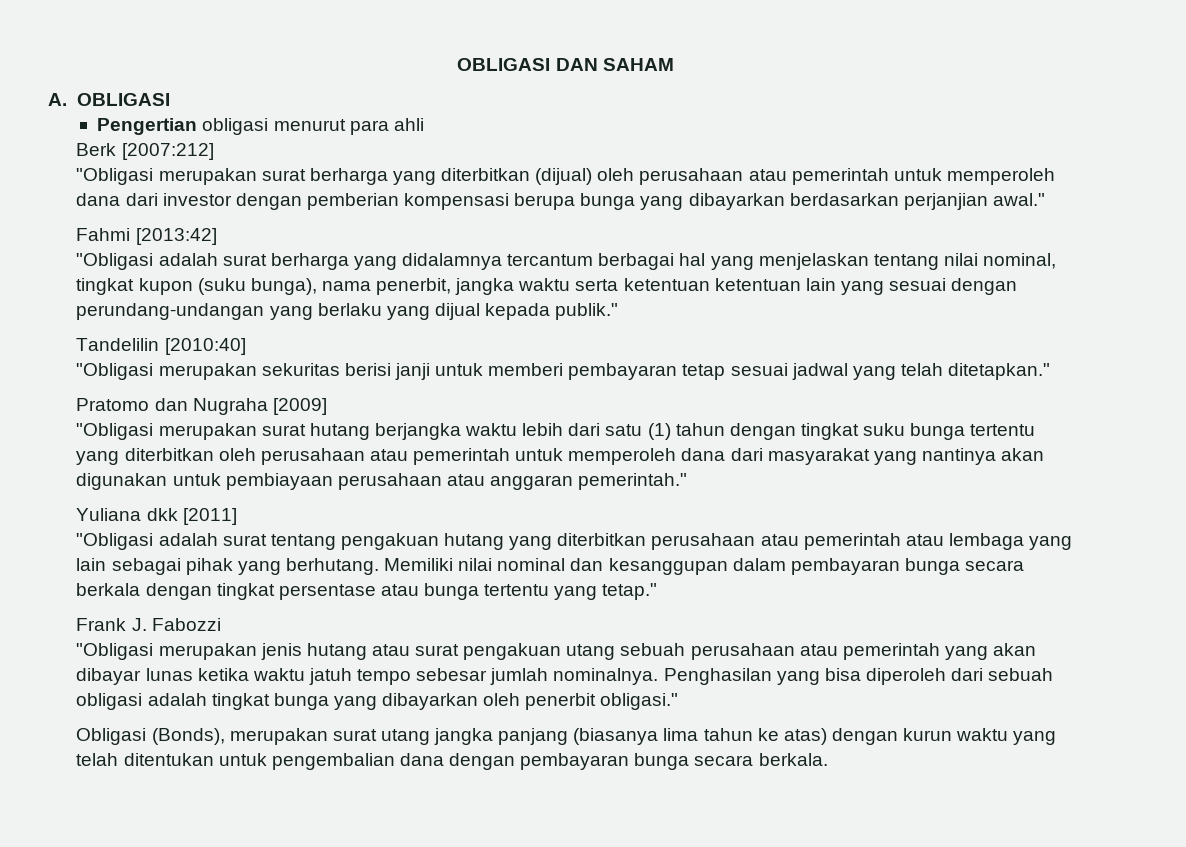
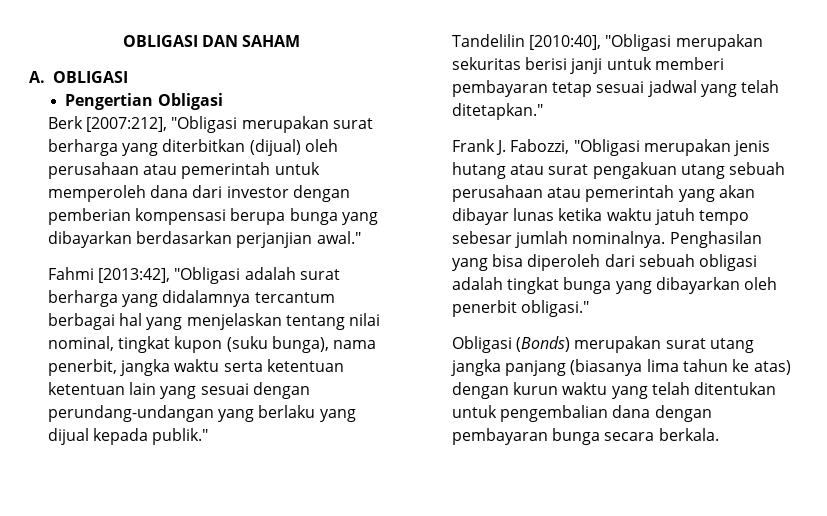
- Pengertian obligasi menurut para ahli
+ Pengertian Obligasi
- Berk [2007:212]
- "Obligasi merupakan surat berharga yang diterbitkan (dijual) oleh perusahaan atau pemerintah untuk memperoleh dana dari investor dengan pemberian kompensasi berupa bunga yang dibayarkan berdasarkan perjanjian awal."
+ Berk [2007:212], "Obligasi merupakan surat berharga yang diterbitkan (dijual) oleh perusahaan atau pemerintah untuk memperoleh dana dari investor dengan pemberian kompensasi berupa bunga yang dibayarkan berdasarkan perjanjian awal."
- Fahmi [2013:42]
- "Obligasi adalah surat berharga yang didalamnya tercantum berbagai hal yang menjelaskan tentang nilai nominal, tingkat kupon (suku bunga), nama penerbit, jangka waktu serta ketentuan ketentuan lain yang sesuai dengan perundang-undangan yang berlaku yang dijual kepada publik."
+ Fahmi [2013:42], "Obligasi adalah surat berharga yang didalamnya tercantum berbagai hal yang menjelaskan tentang nilai nominal, tingkat kupon (suku bunga), nama penerbit, jangka waktu serta ketentuan ketentuan lain yang sesuai dengan perundang-undangan yang berlaku yang dijual kepada publik."
- Tandelilin [2010:40]
- "Obligasi merupakan sekuritas berisi janji untuk memberi pembayaran tetap sesuai jadwal yang telah ditetapkan."
+ Tandelilin [2010:40], "Obligasi merupakan sekuritas berisi janji untuk memberi pembayaran tetap sesuai jadwal yang telah ditetapkan."
- Pratomo dan Nugraha [2009]
- "Obligasi merupakan surat hutang berjangka waktu lebih dari satu (1) tahun dengan tingkat suku bunga tertentu yang diterbitkan oleh perusahaan atau pemerintah untuk memperoleh dana dari masyarakat yang nantinya akan digunakan untuk pembiayaan perusahaan atau anggaran pemerintah."
- Yuliana dkk [2011]
- "Obligasi adalah surat tentang pengakuan hutang yang diterbitkan perusahaan atau pemerintah atau lembaga yang lain sebagai pihak yang berhutang. Memiliki nilai nominal dan kesanggupan dalam pembayaran bunga secara berkala dengan tingkat persentase atau bunga tertentu yang tetap."
- Frank J. Fabozzi
- "Obligasi merupakan jenis hutang atau surat pengakuan utang sebuah perusahaan atau pemerintah yang akan dibayar lunas ketika waktu jatuh tempo sebesar jumlah nominalnya.
+ Frank J. Fabozzi, "Obligasi merupakan jenis hutang atau surat pengakuan utang sebuah perusahaan atau pemerintah yang akan dibayar lunas ketika waktu jatuh tempo sebesar jumlah nominalnya.
- Obligasi (Bonds), merupakan surat utang jangka panjang (biasanya lima tahun ke atas) dengan kurun waktu yang telah ditentukan untuk pengembalian dana dengan pembayaran bunga secara berkala.
+ Obligasi (Bonds) merupakan surat utang jangka panjang (biasanya lima tahun ke atas) dengan kurun waktu yang telah ditentukan untuk pengembalian dana dengan pembayaran bunga secara berkala.

